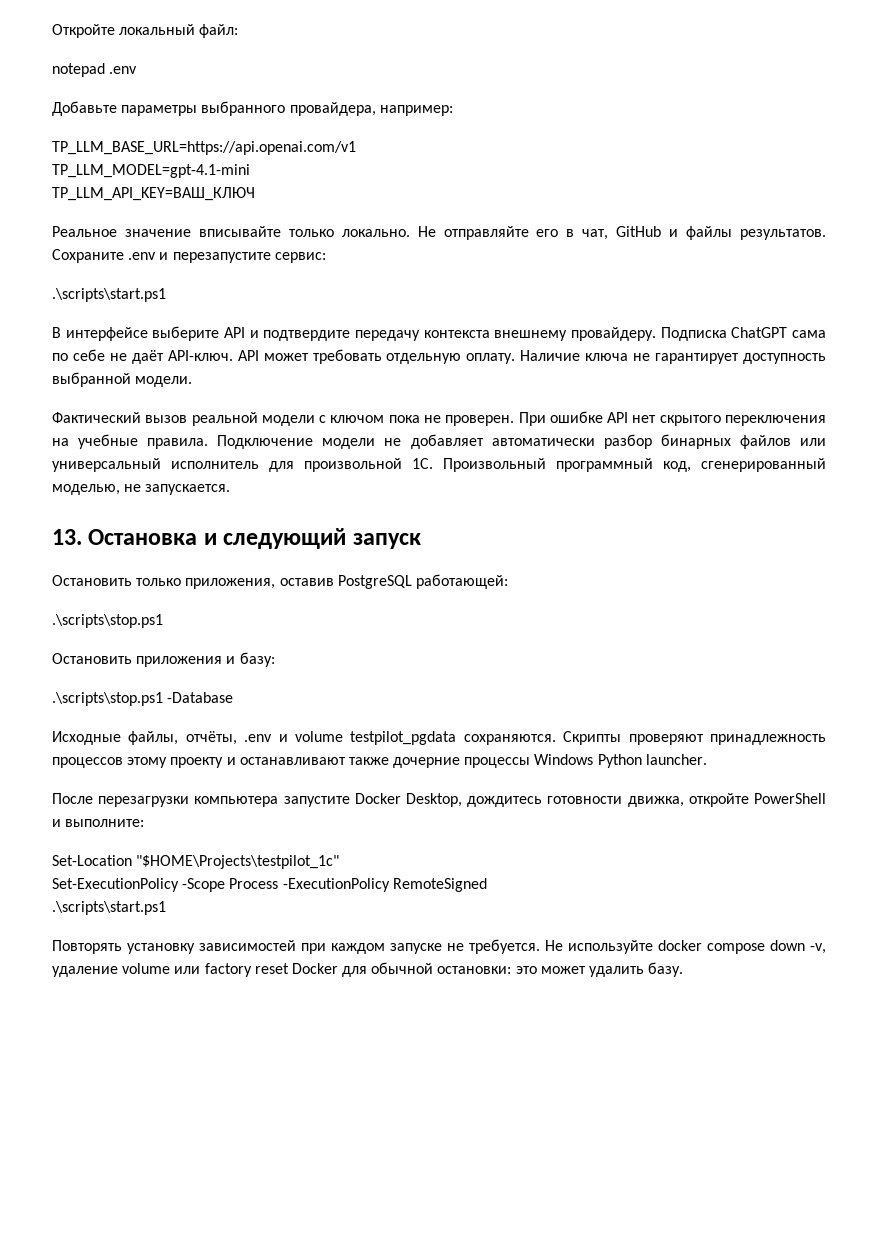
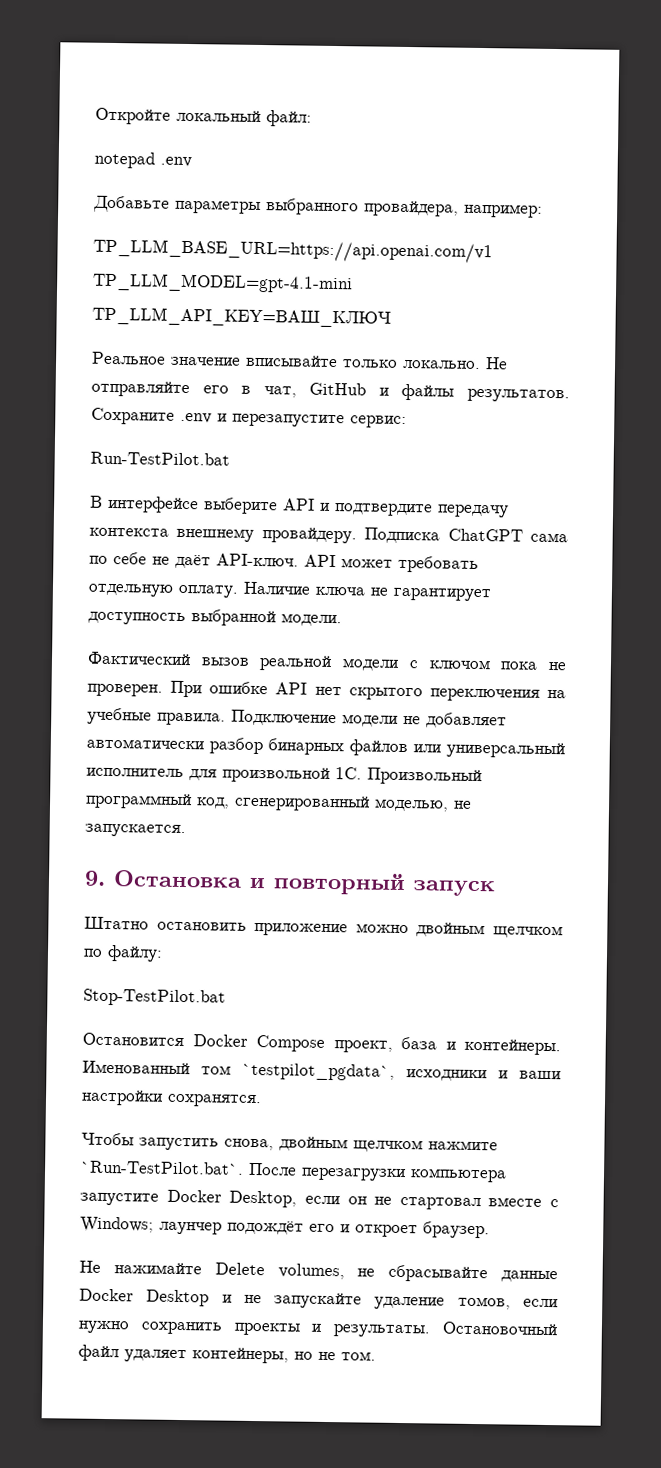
  Сохраните .env и перезапустите сервис:
- .\scripts\start.ps1
+ Run-TestPilot.bat
- 13. Остановка и следующий запуск
+ 9. Остановка и повторный запуск
- Остановить только приложения, оставив PostgreSQL работающей:
- .\scripts\stop.ps1
- Остановить приложения и базу:
- .\scripts\stop.ps1 -Database
- Исходные файлы, отчёты, .env и volume testpilot_pgdata сохраняются. Скрипты проверяют принадлежность процессов этому проекту и останавливают также дочерние процессы Windows Python launcher.
- После перезагрузки компьютера запустите Docker Desktop, дождитесь готовности движка, откройте PowerShell и выполните:
- Set-Location "$HOME\Projects\testpilot_1c"
- Set-ExecutionPolicy -Scope Process -ExecutionPolicy RemoteSigned
- .\scripts\start.ps1
- Повторять установку зависимостей при каждом запуске не требуется. Не используйте docker compose down -v, удаление volume или factory reset Docker для обычной остановки: это может удалить базу.
+ Штатно остановить приложение можно двойным щелчком по файлу:
+ Stop-TestPilot.bat
+ Остановится Docker Compose проект, база и контейнеры. Именованный том `testpilot_pgdata`, исходники и ваши настройки сохранятся.
+ Чтобы запустить снова, двойным щелчком нажмите `Run-TestPilot.bat`. После перезагрузки компьютера запустите Docker Desktop, если он не стартовал вместе с Windows; лаунчер подождёт его и откроет браузер.
+ Не нажимайте Delete volumes, не сбрасывайте данные Docker Desktop и не запускайте удаление томов, если нужно сохранить проекты и результаты. Остановочный файл удаляет контейнеры, но не том.

